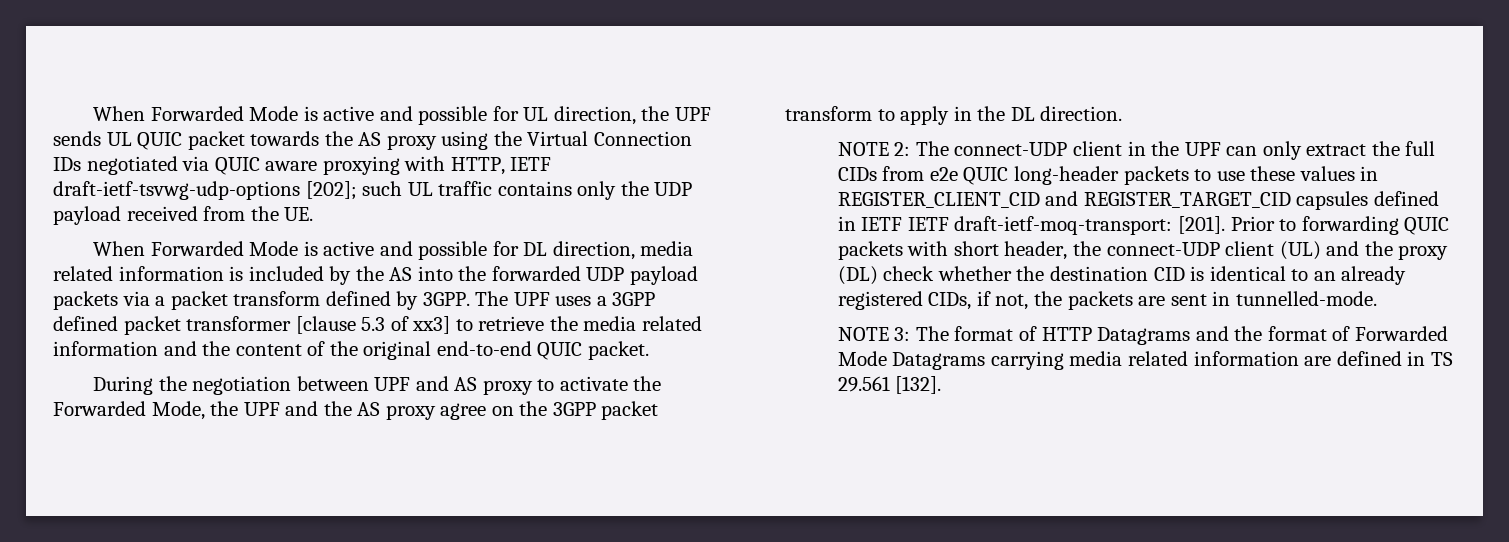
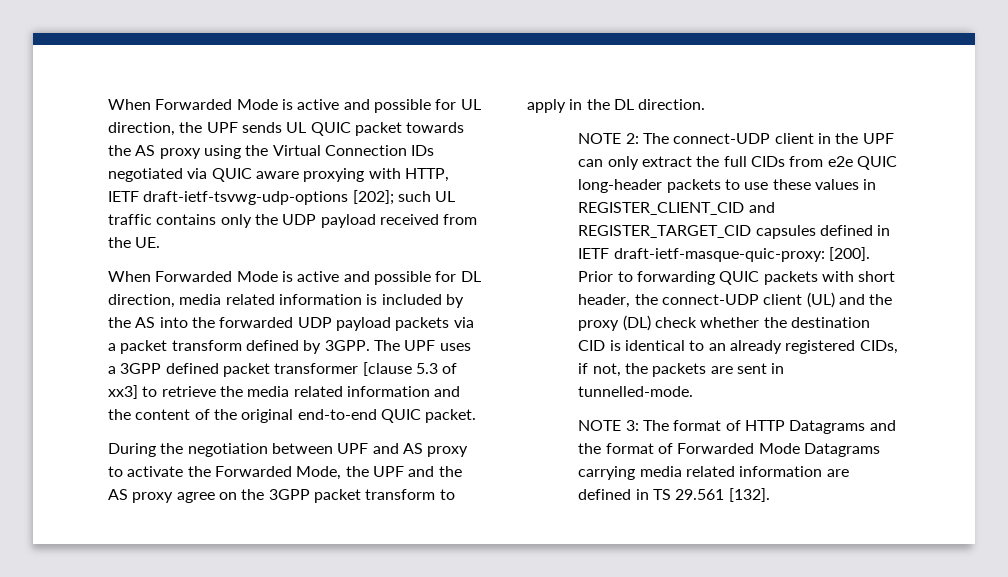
- NOTE 2: The connect-UDP client in the UPF can only extract the full CIDs from e2e QUIC long-header packets to use these values in REGISTER_CLIENT_CID and REGISTER_TARGET_CID capsules defined in IETF IETF draft-ietf-moq-transport: [201].
+ NOTE 2: The connect-UDP client in the UPF can only extract the full CIDs from e2e QUIC long-header packets to use these values in REGISTER_CLIENT_CID and REGISTER_TARGET_CID capsules defined in IETF draft-ietf-masque-quic-proxy: [200].

